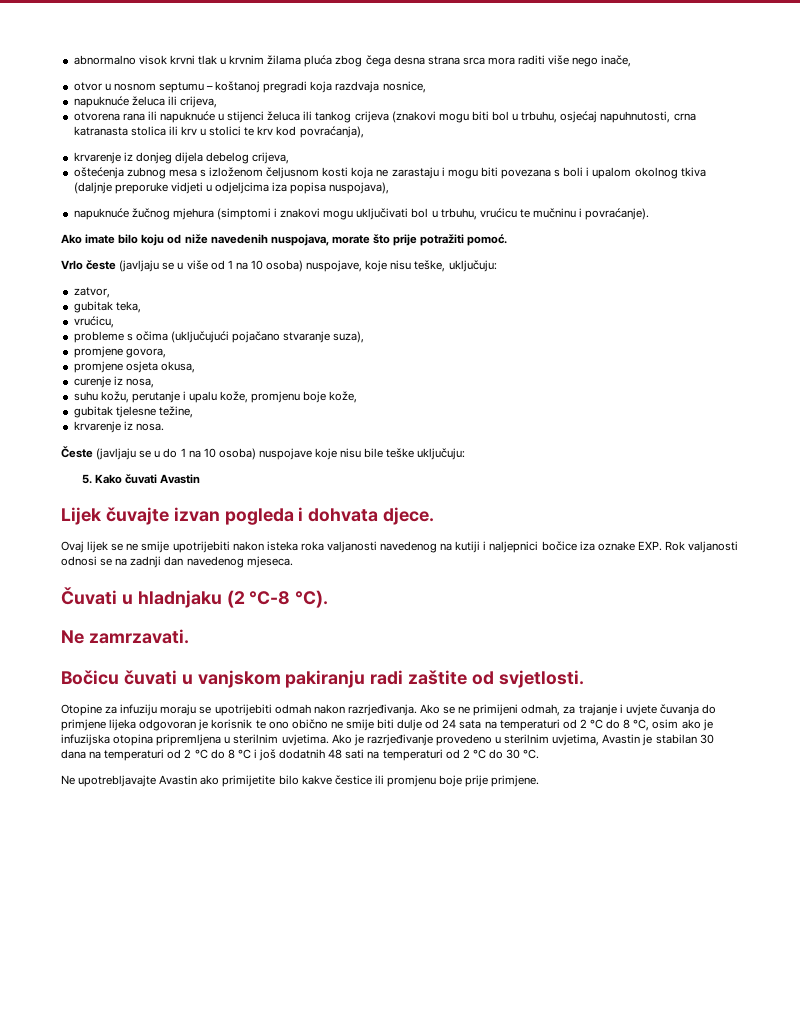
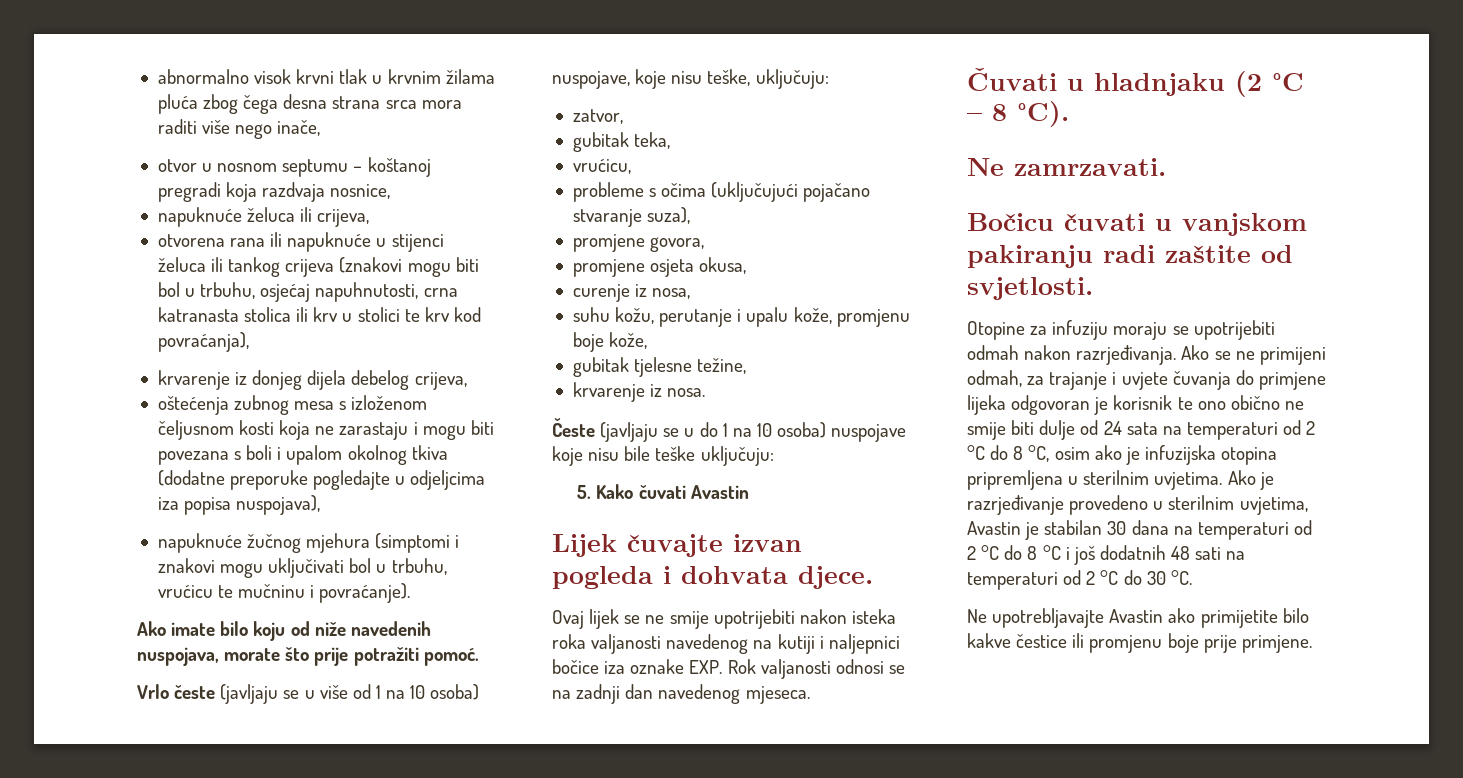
- oštećenja zubnog mesa s izloženom čeljusnom kosti koja ne zarastaju i mogu biti povezana s boli i upalom okolnog tkiva (daljnje preporuke vidjeti u odjeljcima iza popisa nuspojava),
+ oštećenja zubnog mesa s izloženom čeljusnom kosti koja ne zarastaju i mogu biti povezana s boli i upalom okolnog tkiva (dodatne preporuke pogledajte u odjeljcima iza popisa nuspojava),
- Čuvati u hladnjaku (2 °C-8 °C).
+ Čuvati u hladnjaku (2 °C – 8 °C).

